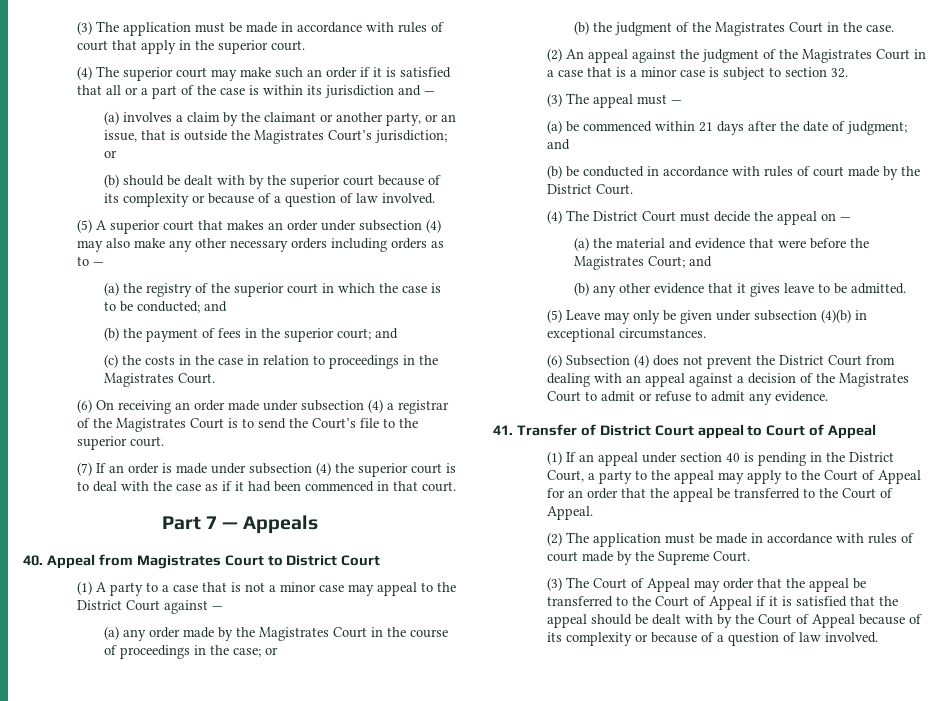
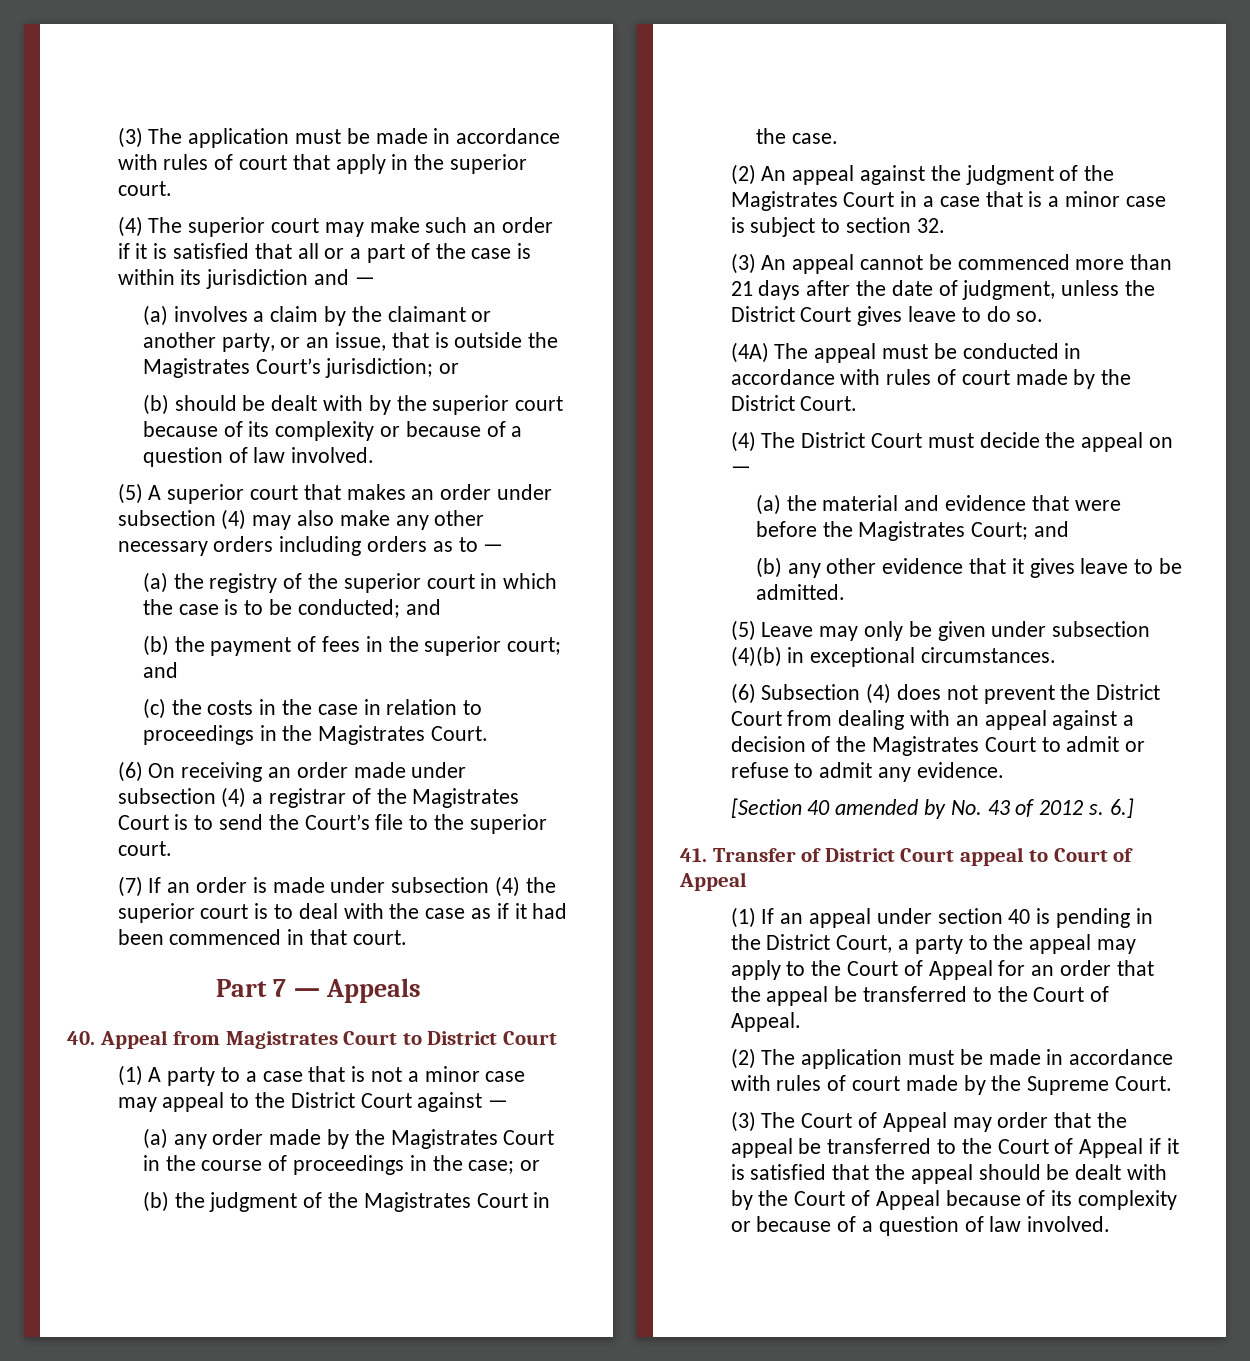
- (3) The appeal must —
- (a) be commenced within 21 days after the date of judgment; and
- (b) be conducted in accordance with rules of court made by the District Court.
+ (3) An appeal cannot be commenced more than 21 days after the date of judgment, unless the District Court gives leave to do so.
+ (4A) The appeal must be conducted in accordance with rules of court made by the District Court.
+ [Section 40 amended by No. 43 of 2012 s. 6.]

